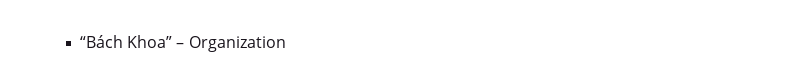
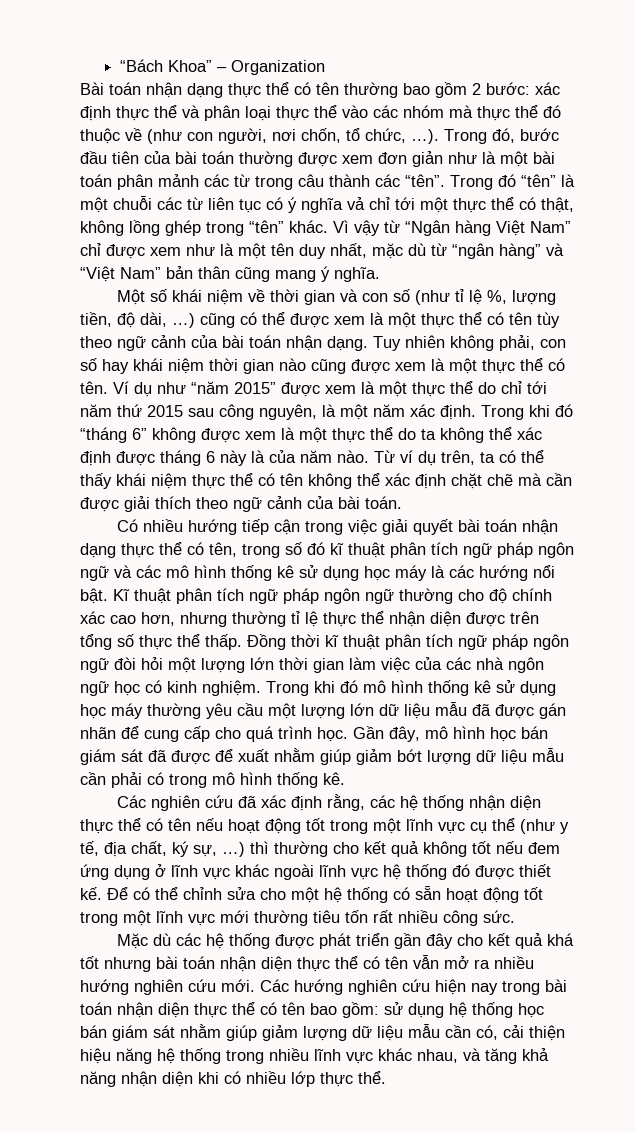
+ Bài toán nhận dạng thực thể có tên thường bao gồm 2 bước: xác định thực thể và phân loại thực thể vào các nhóm mà thực thể đó thuộc về (như con người, nơi chốn, tổ chức, …). Trong đó, bước đầu tiên của bài toán thường được xem đơn giản như là một bài toán phân mảnh các từ trong câu thành các “tên”. Trong đó “tên” là một chuỗi các từ liên tục có ý nghĩa vả chỉ tới một thực thể có thật, không lồng ghép trong “tên” khác. Vì vậy từ “Ngân hàng Việt Nam” chỉ được xem như là một tên duy nhất, mặc dù từ “ngân hàng” và “Việt Nam” bản thân cũng mang ý nghĩa.
+ Một số khái niệm về thời gian và con số (như tỉ lệ %, lượng tiền, độ dài, …) cũng có thể được xem là một thực thể có tên tùy theo ngữ cảnh của bài toán nhận dạng. Tuy nhiên không phải, con số hay khái niệm thời gian nào cũng được xem là một thực thể có tên. Ví dụ như “năm 2015” được xem là một thực thể do chỉ tới năm thứ 2015 sau công nguyên, là một năm xác định. Trong khi đó “tháng 6” không được xem là một thực thể do ta không thể xác định được tháng 6 này là của năm nào. Từ ví dụ trên, ta có thể thấy khái niệm thực thể có tên không thể xác định chặt chẽ mà cần được giải thích theo ngữ cảnh của bài toán.
+ Có nhiều hướng tiếp cận trong việc giải quyết bài toán nhận dạng thực thể có tên, trong số đó kĩ thuật phân tích ngữ pháp ngôn ngữ và các mô hình thống kê sử dụng học máy là các hướng nổi bật. Kĩ thuật phân tích ngữ pháp ngôn ngữ thường cho độ chính xác cao hơn, nhưng thường tỉ lệ thực thể nhận diện được trên tổng số thực thể thấp. Đồng thời kĩ thuật phân tích ngữ pháp ngôn ngữ đòi hỏi một lượng lớn thời gian làm việc của các nhà ngôn ngữ học có kinh nghiệm. Trong khi đó mô hình thống kê sử dụng học máy thường yêu cầu một lượng lớn dữ liệu mẫu đã được gán nhãn để cung cấp cho quá trình học. Gần đây, mô hình học bán giám sát đã được để xuất nhằm giúp giảm bớt lượng dữ liệu mẫu cần phải có trong mô hình thống kê.
+ Các nghiên cứu đã xác định rằng, các hệ thống nhận diện thực thể có tên nếu hoạt động tốt trong một lĩnh vực cụ thể (như y tế, địa chất, ký sự, …) thì thường cho kết quả không tốt nếu đem ứng dụng ở lĩnh vực khác ngoài lĩnh vực hệ thống đó được thiết kế. Để có thể chỉnh sửa cho một hệ thống có sẵn hoạt động tốt trong một lĩnh vực mới thường tiêu tốn rất nhiều công sức.
+ Mặc dù các hệ thống được phát triển gần đây cho kết quả khá tốt nhưng bài toán nhận diện thực thể có tên vẫn mở ra nhiều hướng nghiên cứu mới. Các hướng nghiên cứu hiện nay trong bài toán nhận diện thực thể có tên bao gồm: sử dụng hệ thống học bán giám sát nhằm giúp giảm lượng dữ liệu mẫu cần có, cải thiện hiệu năng hệ thống trong nhiều lĩnh vực khác nhau, và tăng khả năng nhận diện khi có nhiều lớp thực thể.

